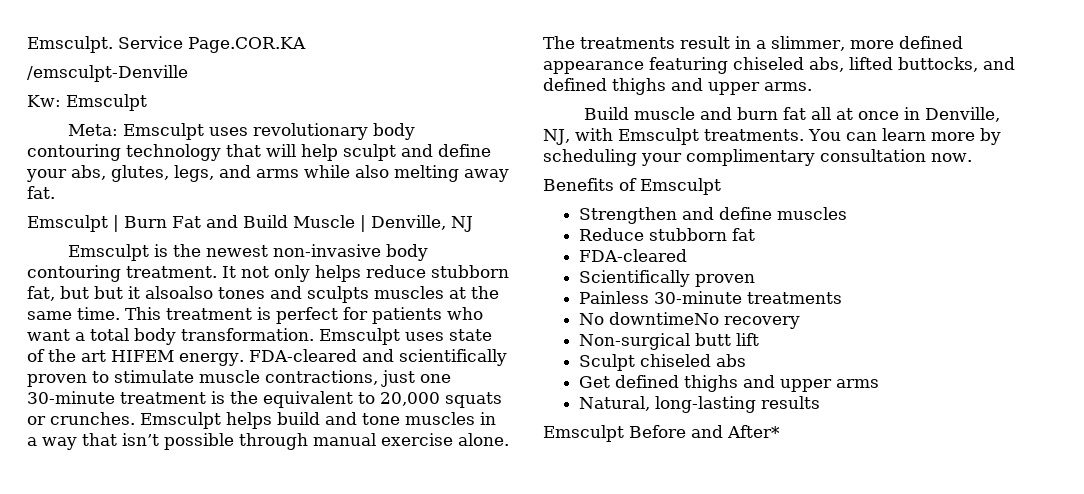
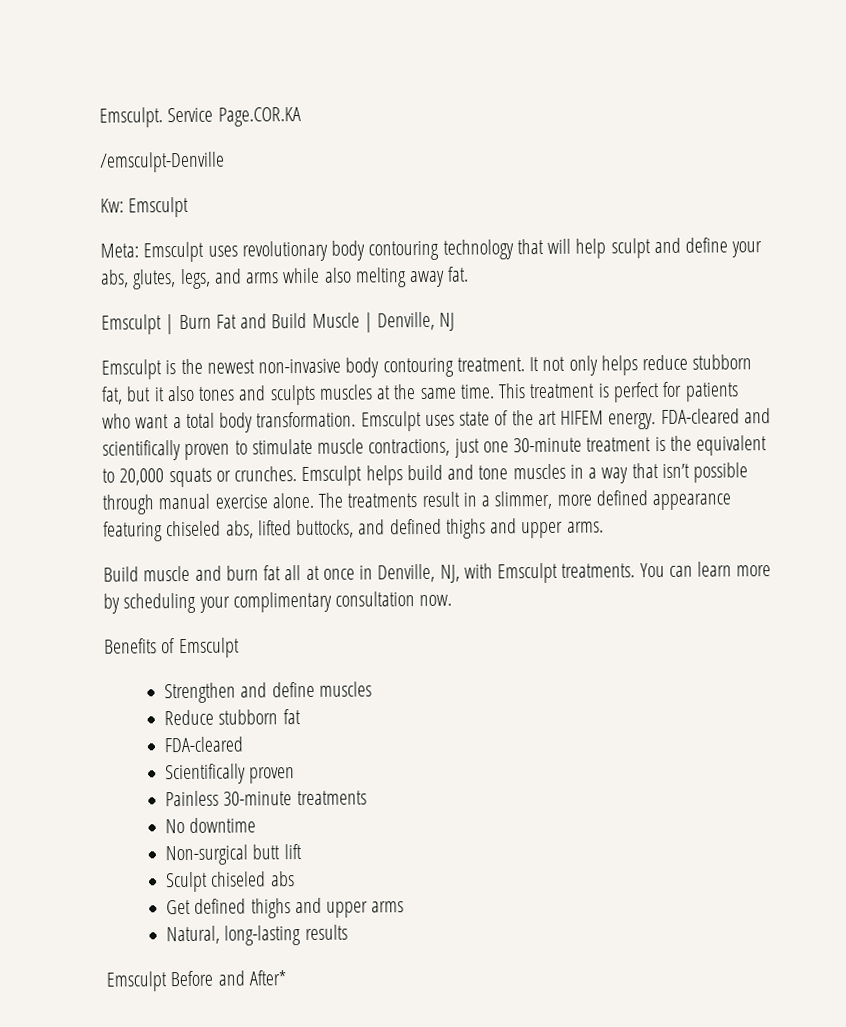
- It not only helps reduce stubborn fat, but but it alsoalso tones and sculpts muscles at the same time.
+ It not only helps reduce stubborn fat, but it also tones and sculpts muscles at the same time.
- No downtimeNo recovery
+ No downtime

